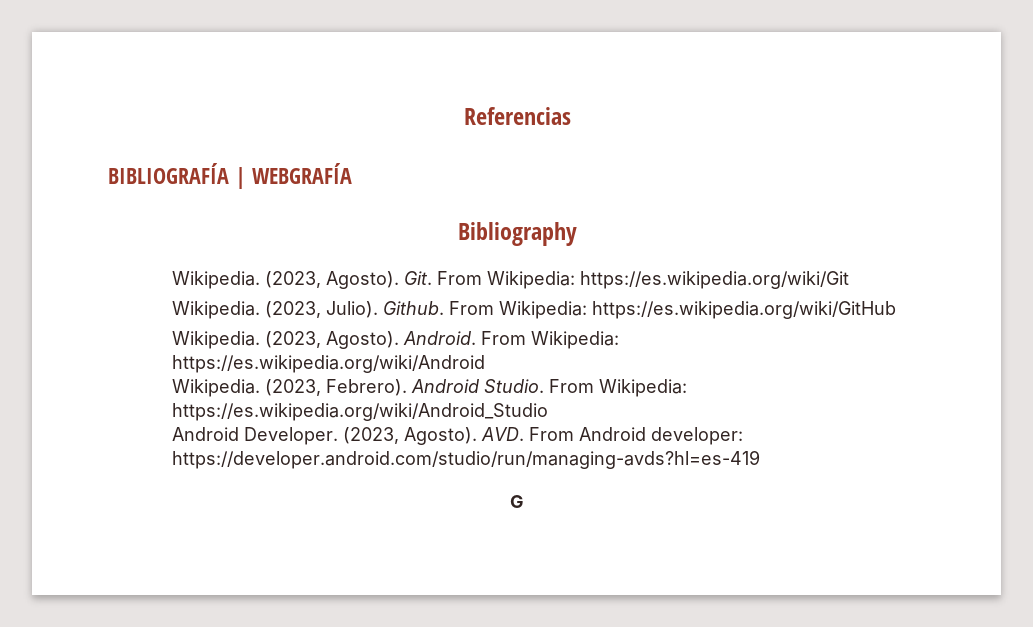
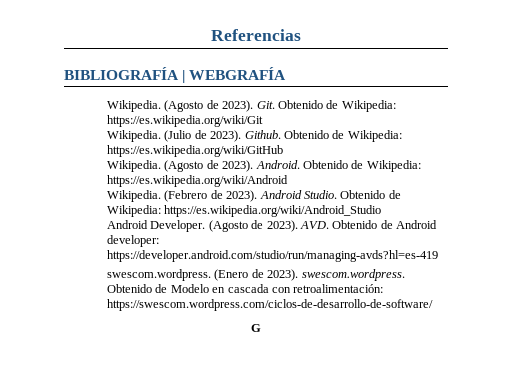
- Bibliography
- Wikipedia. (2023, Agosto). Git. From Wikipedia: https://es.wikipedia.org/wiki/Git
- Wikipedia. (2023, Julio). Github. From Wikipedia: https://es.wikipedia.org/wiki/GitHub
- Wikipedia. (2023, Agosto). Android. From Wikipedia: https://es.wikipedia.org/wiki/Android
- Wikipedia. (2023, Febrero). Android Studio. From Wikipedia: https://es.wikipedia.org/wiki/Android_Studio
- Android Developer. (2023, Agosto). AVD. From Android developer: https://developer.android.com/studio/run/managing-avds?hl=es-419
+ Wikipedia. (Agosto de 2023). Git. Obtenido de Wikipedia: https://es.wikipedia.org/wiki/Git
+ Wikipedia. (Julio de 2023). Github. Obtenido de Wikipedia: https://es.wikipedia.org/wiki/GitHub
+ Wikipedia. (Agosto de 2023). Android. Obtenido de Wikipedia: https://es.wikipedia.org/wiki/Android
+ Wikipedia. (Febrero de 2023). Android Studio. Obtenido de Wikipedia: https://es.wikipedia.org/wiki/Android_Studio
+ Android Developer. (Agosto de 2023). AVD. Obtenido de Android developer: https://developer.android.com/studio/run/managing-avds?hl=es-419
+ swescom.wordpress. (Enero de 2023). swescom.wordpress. Obtenido de Modelo en cascada con retroalimentación: https://swescom.wordpress.com/ciclos-de-desarrollo-de-software/

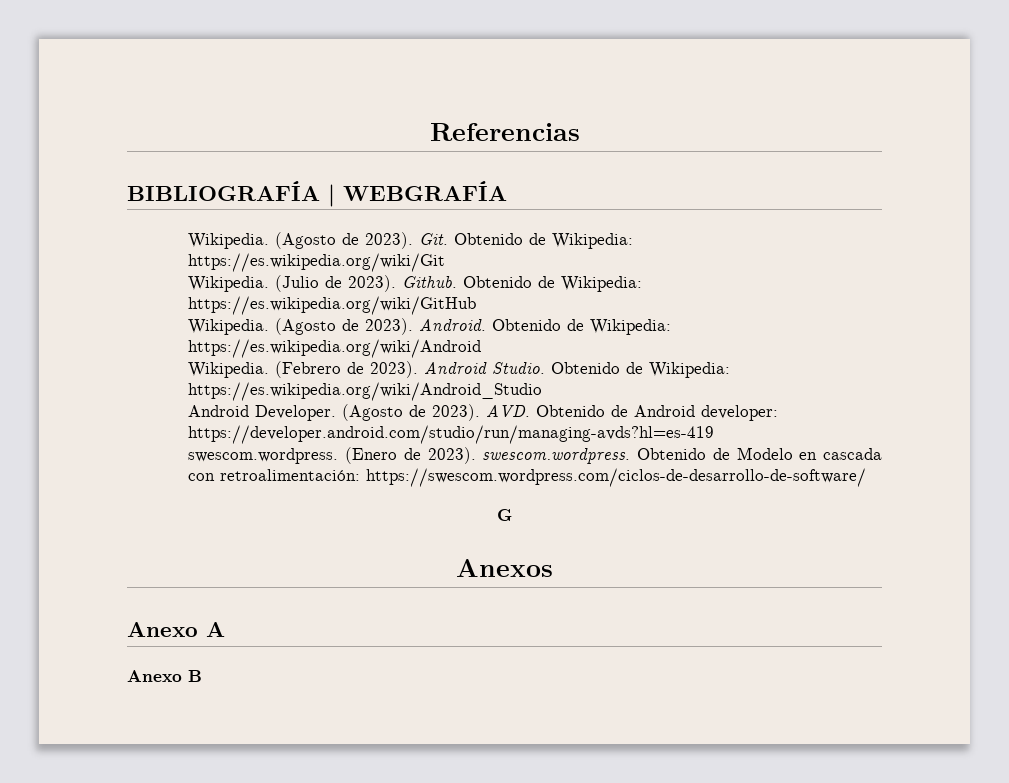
+ Anexos
+ Anexo A
+ Anexo B

